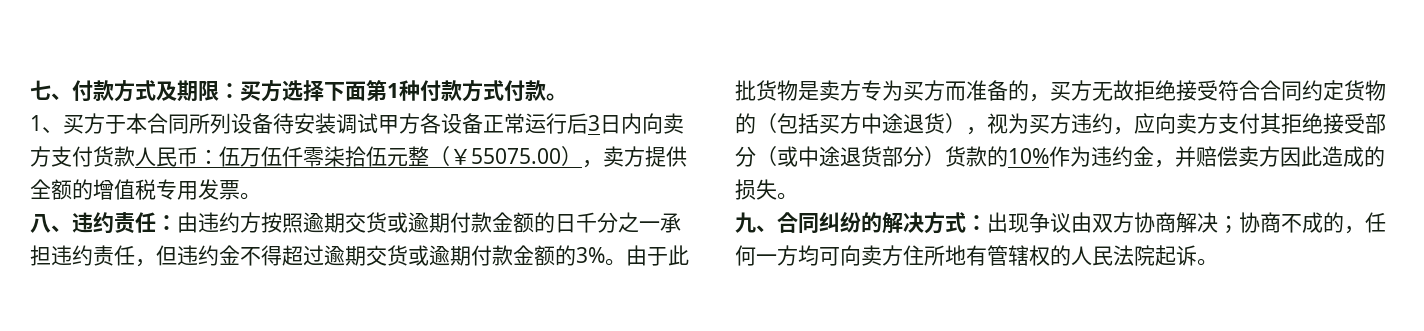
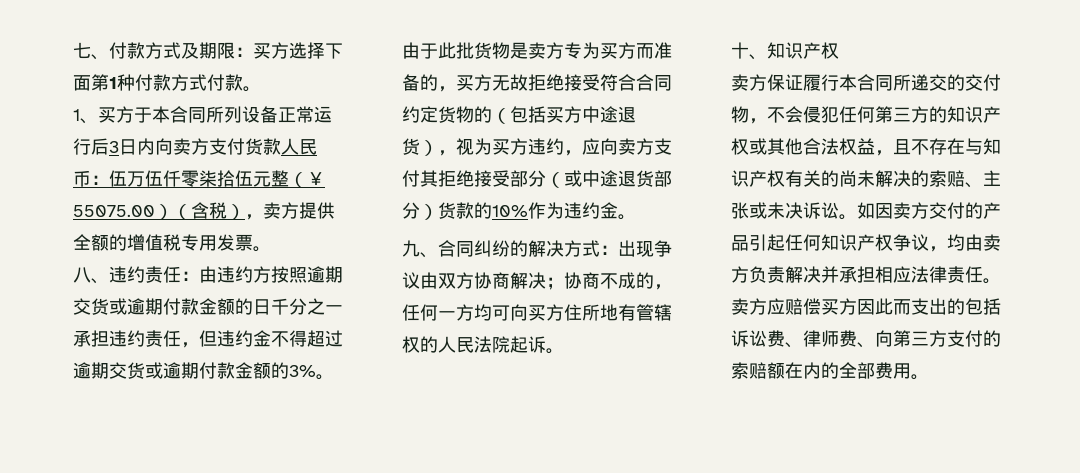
- 1、买方于本合同所列设备待安装调试甲方各设备正常运行后3日内向卖方支付货款人民币：伍万伍仟零柒拾伍元整（￥55075.00），卖方提供全额的增值税专用发票。
+ 1、买方于本合同所列设备正常运行后3日内向卖方支付货款人民币：伍万伍仟零柒拾伍元整（￥55075.00）（含税），卖方提供全额的增值税专用发票。
- 由于此批货物是卖方专为买方而准备的，买方无故拒绝接受符合合同约定货物的（包括买方中途退货），视为买方违约，应向卖方支付其拒绝接受部分（或中途退货部分）货款的10%作为违约金，并赔偿卖方因此造成的损失。
+ 由于此批货物是卖方专为买方而准备的，买方无故拒绝接受符合合同约定货物的（包括买方中途退货），视为买方违约，应向卖方支付其拒绝接受部分（或中途退货部分）货款的10%作为违约金。
- 九、合同纠纷的解决方式：出现争议由双方协商解决；协商不成的，任何一方均可向卖方住所地有管辖权的人民法院起诉。
+ 九、合同纠纷的解决方式：出现争议由双方协商解决；协商不成的，任何一方均可向买方住所地有管辖权的人民法院起诉。
+ 十、知识产权
+ 卖方保证履行本合同所递交的交付物，不会侵犯任何第三方的知识产权或其他合法权益，且不存在与知识产权有关的尚未解决的索赔、主张或未决诉讼。如因卖方交付的产品引起任何知识产权争议，均由卖方负责解决并承担相应法律责任。卖方应赔偿买方因此而支出的包括诉讼费、律师费、向第三方支付的索赔额在内的全部费用。

